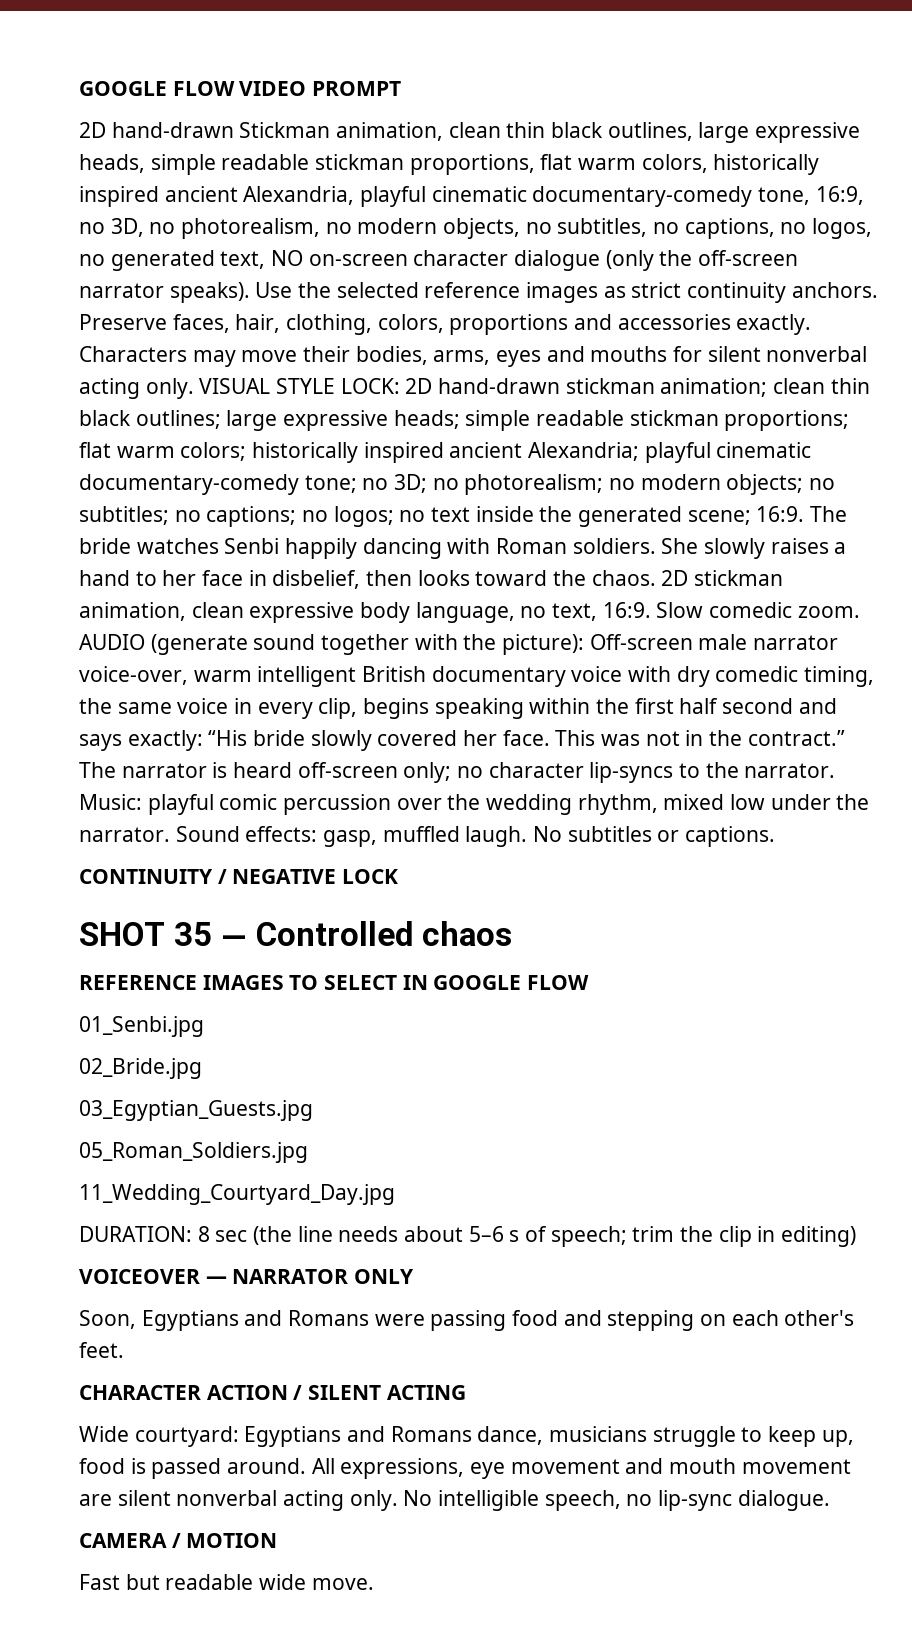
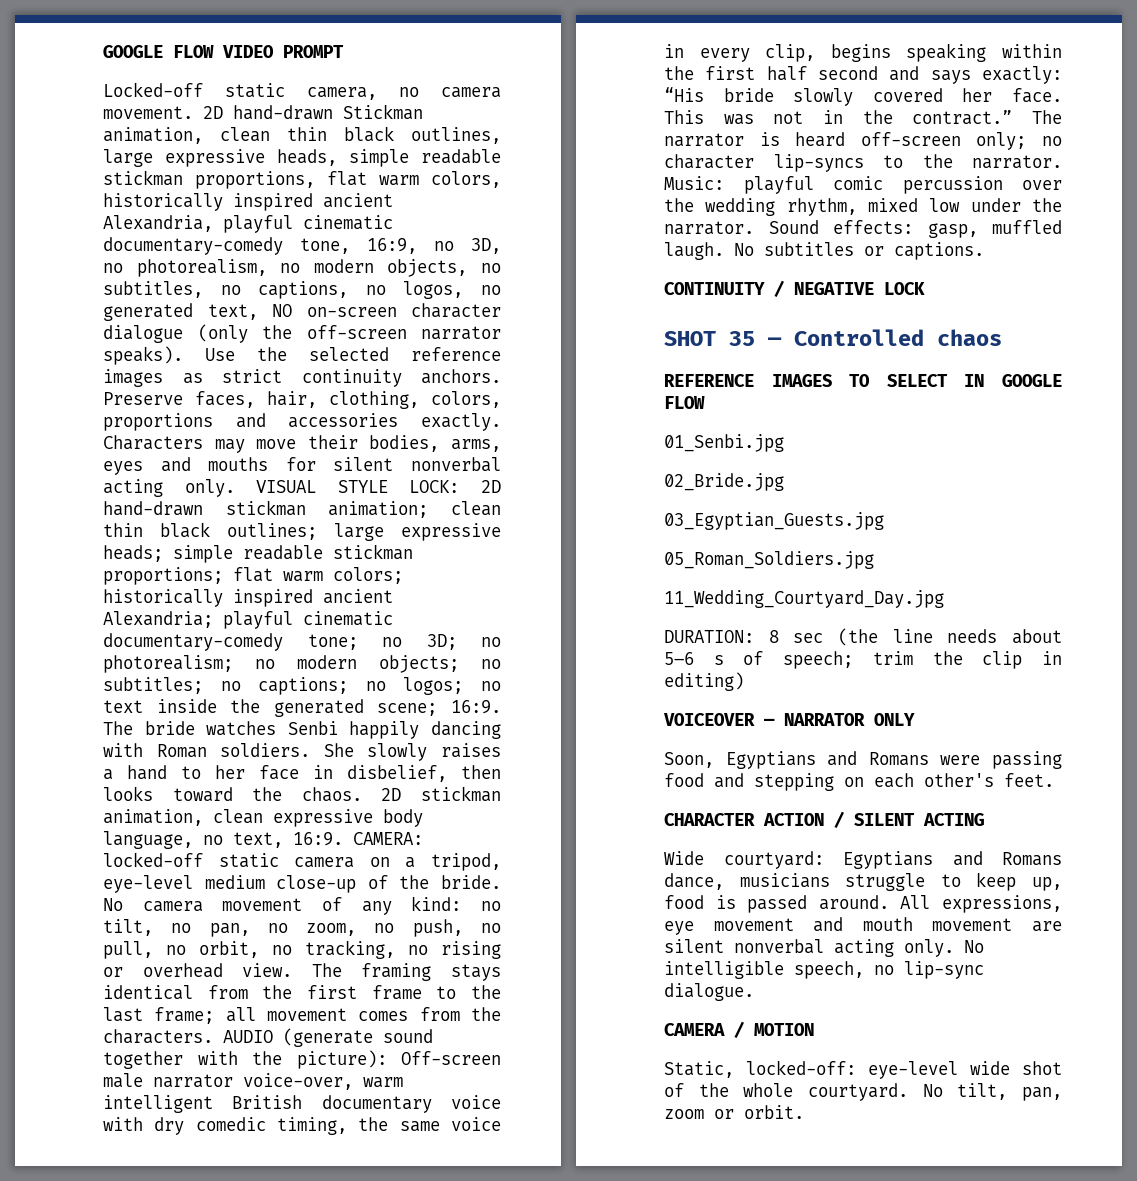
+ Locked-off static camera, no camera movement.
- Slow comedic zoom.
+ CAMERA: locked-off static camera on a tripod, eye-level medium close-up of the bride. No camera movement of any kind: no tilt, no pan, no zoom, no push, no pull, no orbit, no tracking, no rising or overhead view. The framing stays identical from the first frame to the last frame; all movement comes from the characters.
- Fast but readable wide move.
+ Static, locked-off: eye-level wide shot of the whole courtyard. No tilt, pan, zoom or orbit.

